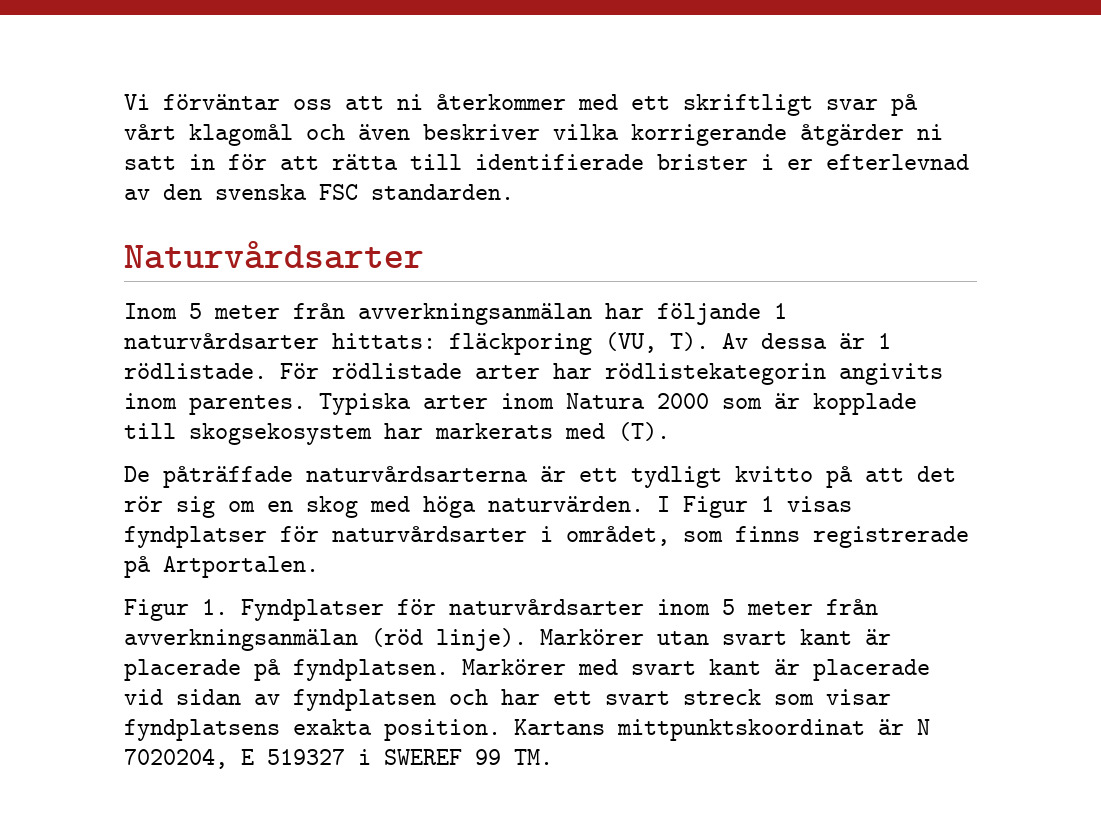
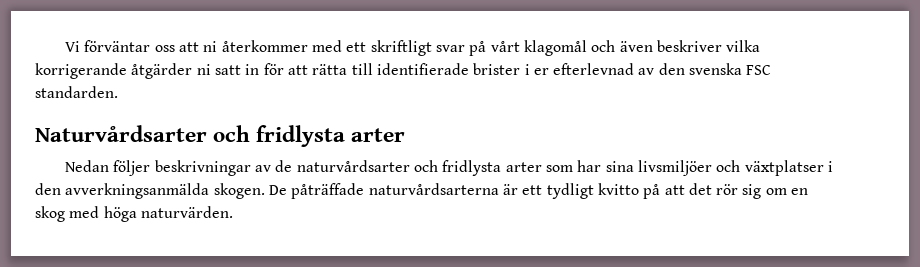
- Naturvårdsarter
- Inom 5 meter från avverkningsanmälan har följande 1 naturvårdsarter hittats: fläckporing (VU, T). Av dessa är 1 rödlistade. För rödlistade arter har rödlistekategorin angivits inom parentes. Typiska arter inom Natura 2000 som är kopplade till skogsekosystem har markerats med (T).
- De påträffade naturvårdsarterna är ett tydligt kvitto på att det rör sig om en skog med höga naturvärden. I Figur 1 visas fyndplatser för naturvårdsarter i området, som finns registrerade på Artportalen.
- Figur 1. Fyndplatser för naturvårdsarter inom 5 meter från avverkningsanmälan (röd linje). Markörer utan svart kant är placerade på fyndplatsen. Markörer med svart kant är placerade vid sidan av fyndplatsen och har ett svart streck som visar fyndplatsens exakta position. Kartans mittpunktskoordinat är N 7020204, E 519327 i SWEREF 99 TM.
+ Naturvårdsarter och fridlysta arter
+ Nedan följer beskrivningar av de naturvårdsarter och fridlysta arter som har sina livsmiljöer och växtplatser i den avverkningsanmälda skogen. De påträffade naturvårdsarterna är ett tydligt kvitto på att det rör sig om en skog med höga naturvärden.

